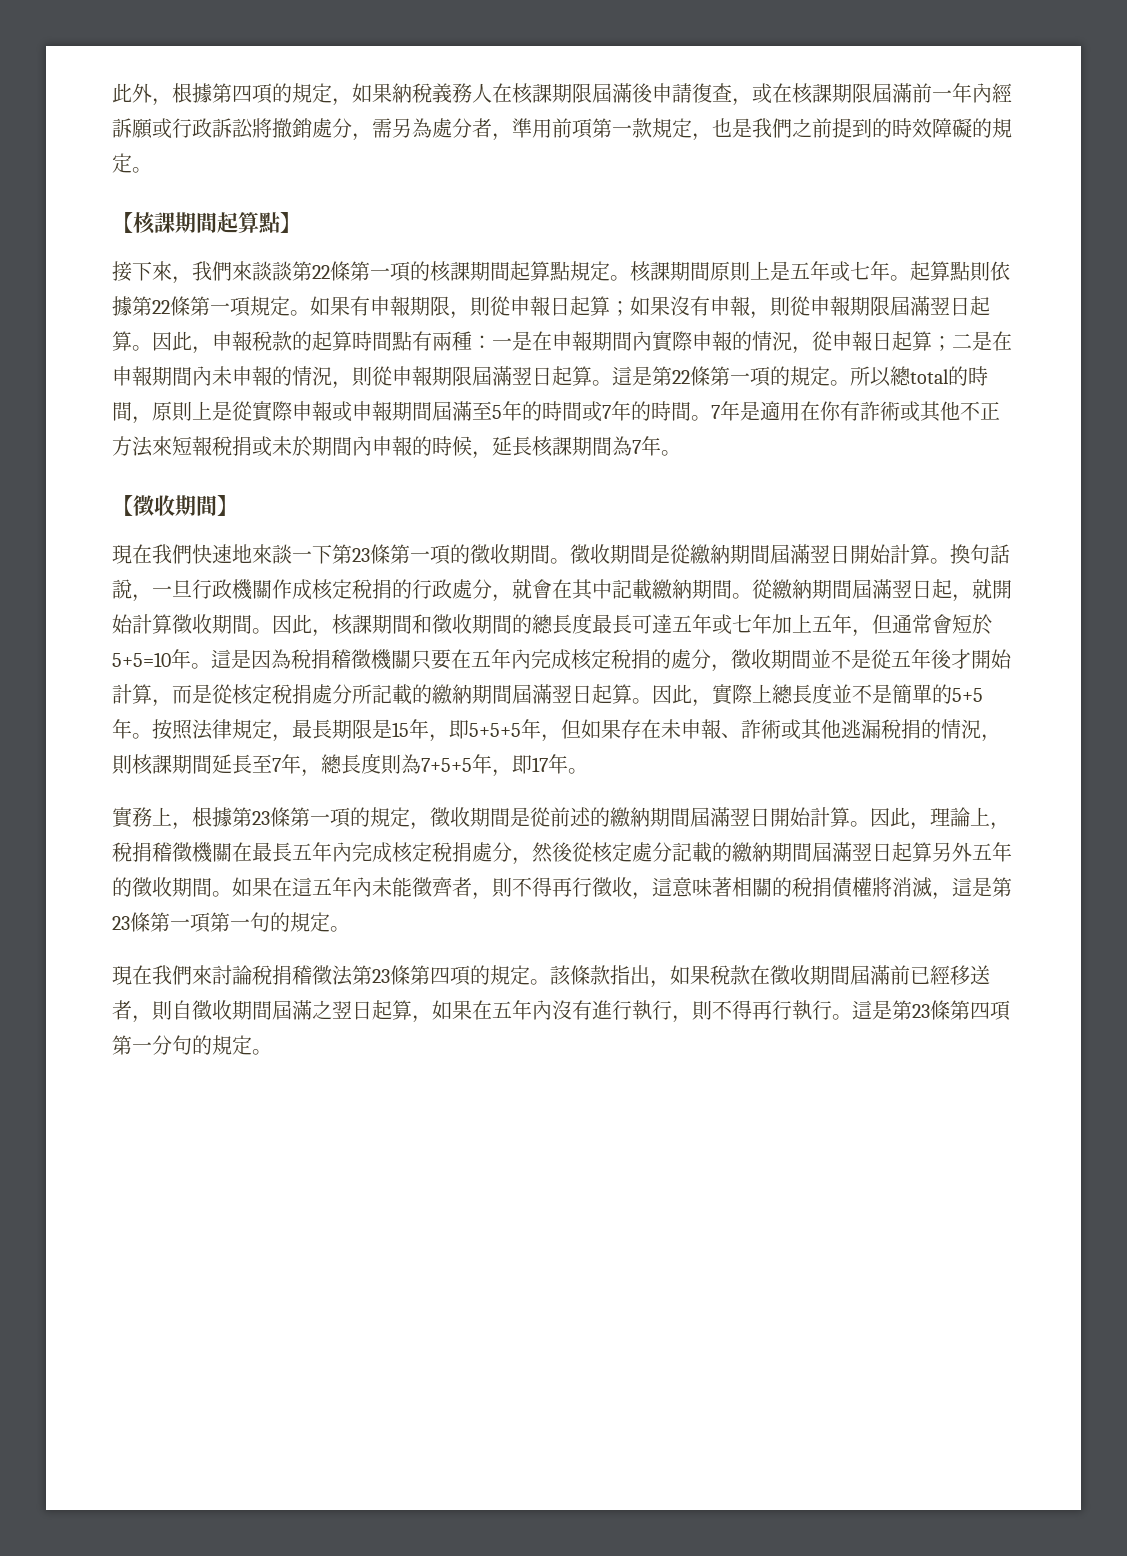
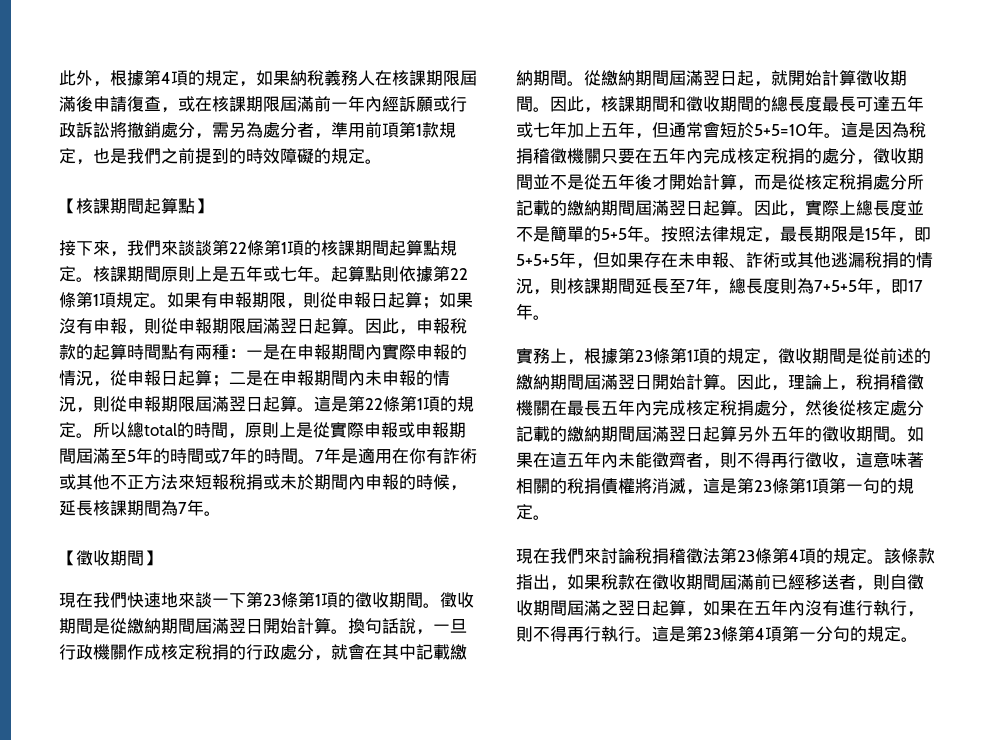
- 此外，根據第四項的規定，如果納稅義務人在核課期限屆滿後申請復查，或在核課期限屆滿前一年內經訴願或行政訴訟將撤銷處分，需另為處分者，準用前項第一款規定，也是我們之前提到的時效障礙的規定。
+ 此外，根據第4項的規定，如果納稅義務人在核課期限屆滿後申請復查，或在核課期限屆滿前一年內經訴願或行政訴訟將撤銷處分，需另為處分者，準用前項第1款規定，也是我們之前提到的時效障礙的規定。
- 接下來，我們來談談第22條第一項的核課期間起算點規定。
+ 接下來，我們來談談第22條第1項的核課期間起算點規定。
- 起算點則依據第22條第一項規定。
+ 起算點則依據第22條第1項規定。
- 這是第22條第一項的規定。
+ 這是第22條第1項的規定。
- 現在我們快速地來談一下第23條第一項的徵收期間。
+ 現在我們快速地來談一下第23條第1項的徵收期間。
- 實務上，根據第23條第一項的規定，徵收期間是從前述的繳納期間屆滿翌日開始計算。
+ 實務上，根據第23條第1項的規定，徵收期間是從前述的繳納期間屆滿翌日開始計算。
- 如果在這五年內未能徵齊者，則不得再行徵收，這意味著相關的稅捐債權將消滅，這是第23條第一項第一句的規定。
+ 如果在這五年內未能徵齊者，則不得再行徵收，這意味著相關的稅捐債權將消滅，這是第23條第1項第一句的規定。
- 現在我們來討論稅捐稽徵法第23條第四項的規定。
+ 現在我們來討論稅捐稽徵法第23條第4項的規定。
- 這是第23條第四項第一分句的規定。
+ 這是第23條第4項第一分句的規定。

